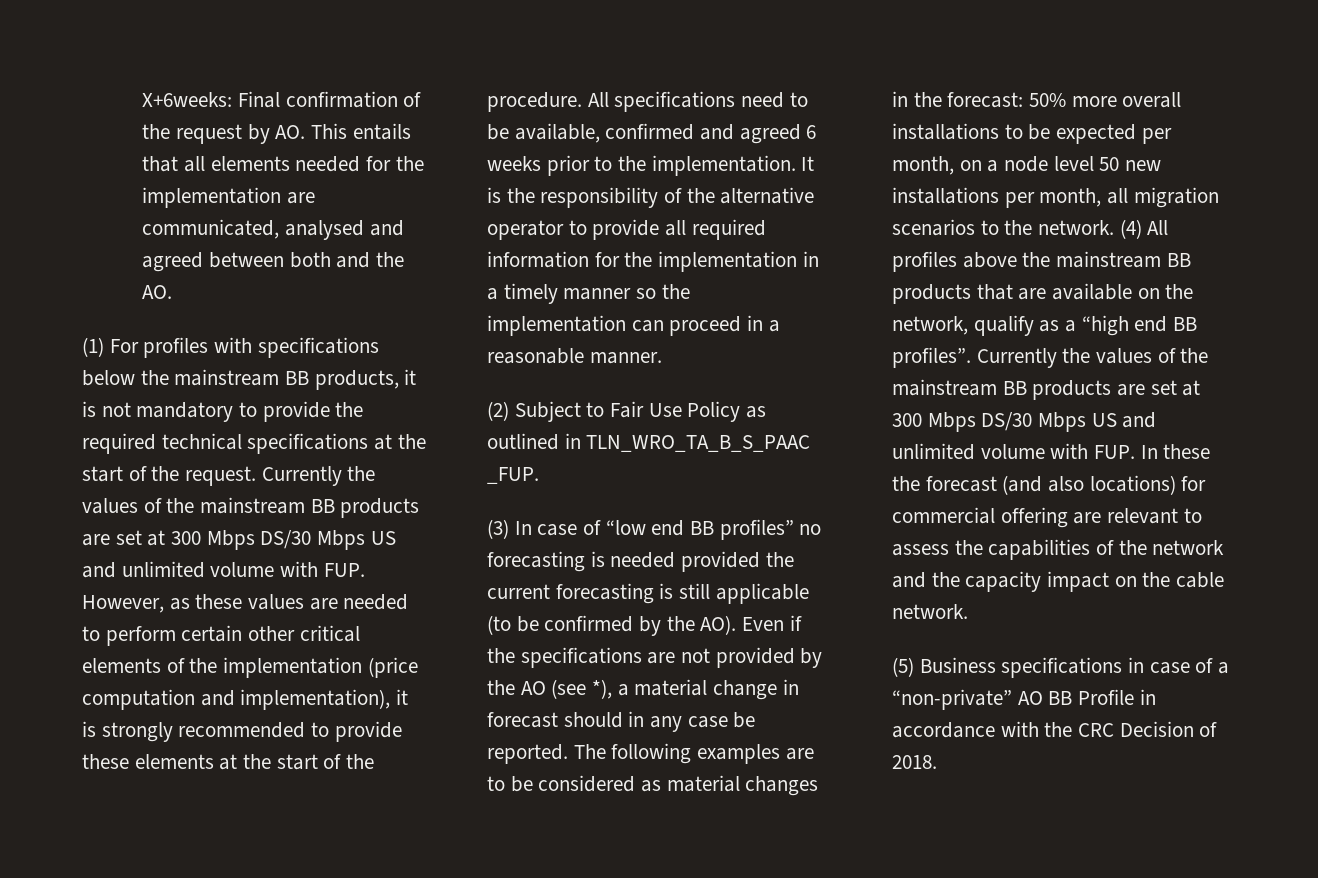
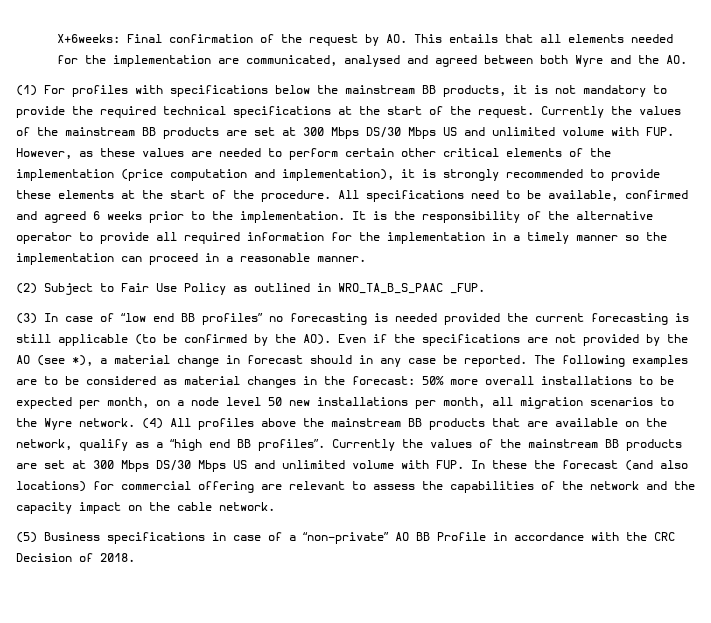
- X+6weeks: Final confirmation of the request by AO. This entails that all elements needed for the implementation are communicated, analysed and agreed between both and the AO.
+ X+6weeks: Final confirmation of the request by AO. This entails that all elements needed for the implementation are communicated, analysed and agreed between both Wyre and the AO.
- (2) Subject to Fair Use Policy as outlined in TLN_WRO_TA_B_S_PAAC _FUP.
+ (2) Subject to Fair Use Policy as outlined in WRO_TA_B_S_PAAC _FUP.
- The following examples are to be considered as material changes in the forecast: 50% more overall installations to be expected per month, on a node level 50 new installations per month, all migration scenarios to the network.
+ The following examples are to be considered as material changes in the forecast: 50% more overall installations to be expected per month, on a node level 50 new installations per month, all migration scenarios to the Wyre network.

